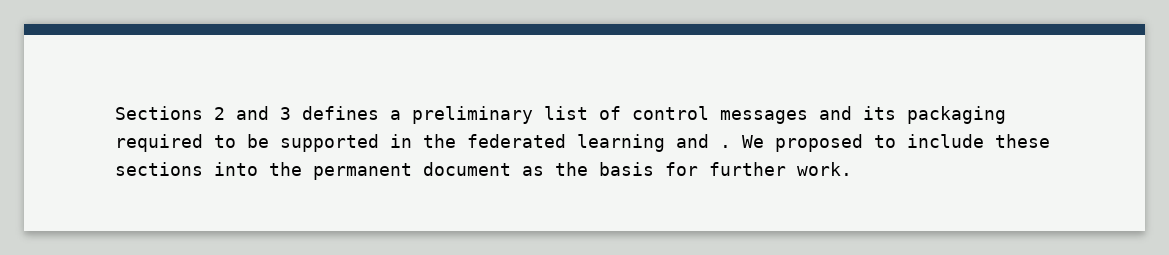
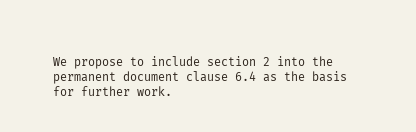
- Sections 2 and 3 defines a preliminary list of control messages and its packaging required to be supported in the federated learning and . We proposed to include these sections into the permanent document as the basis for further work.
+ We propose to include section 2 into the permanent document clause 6.4 as the basis for further work.

